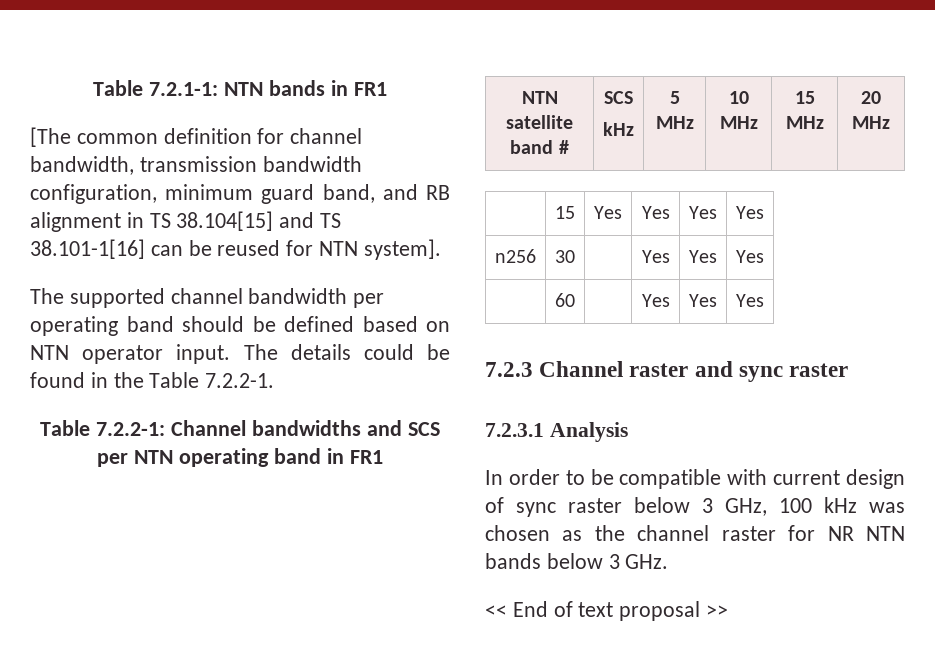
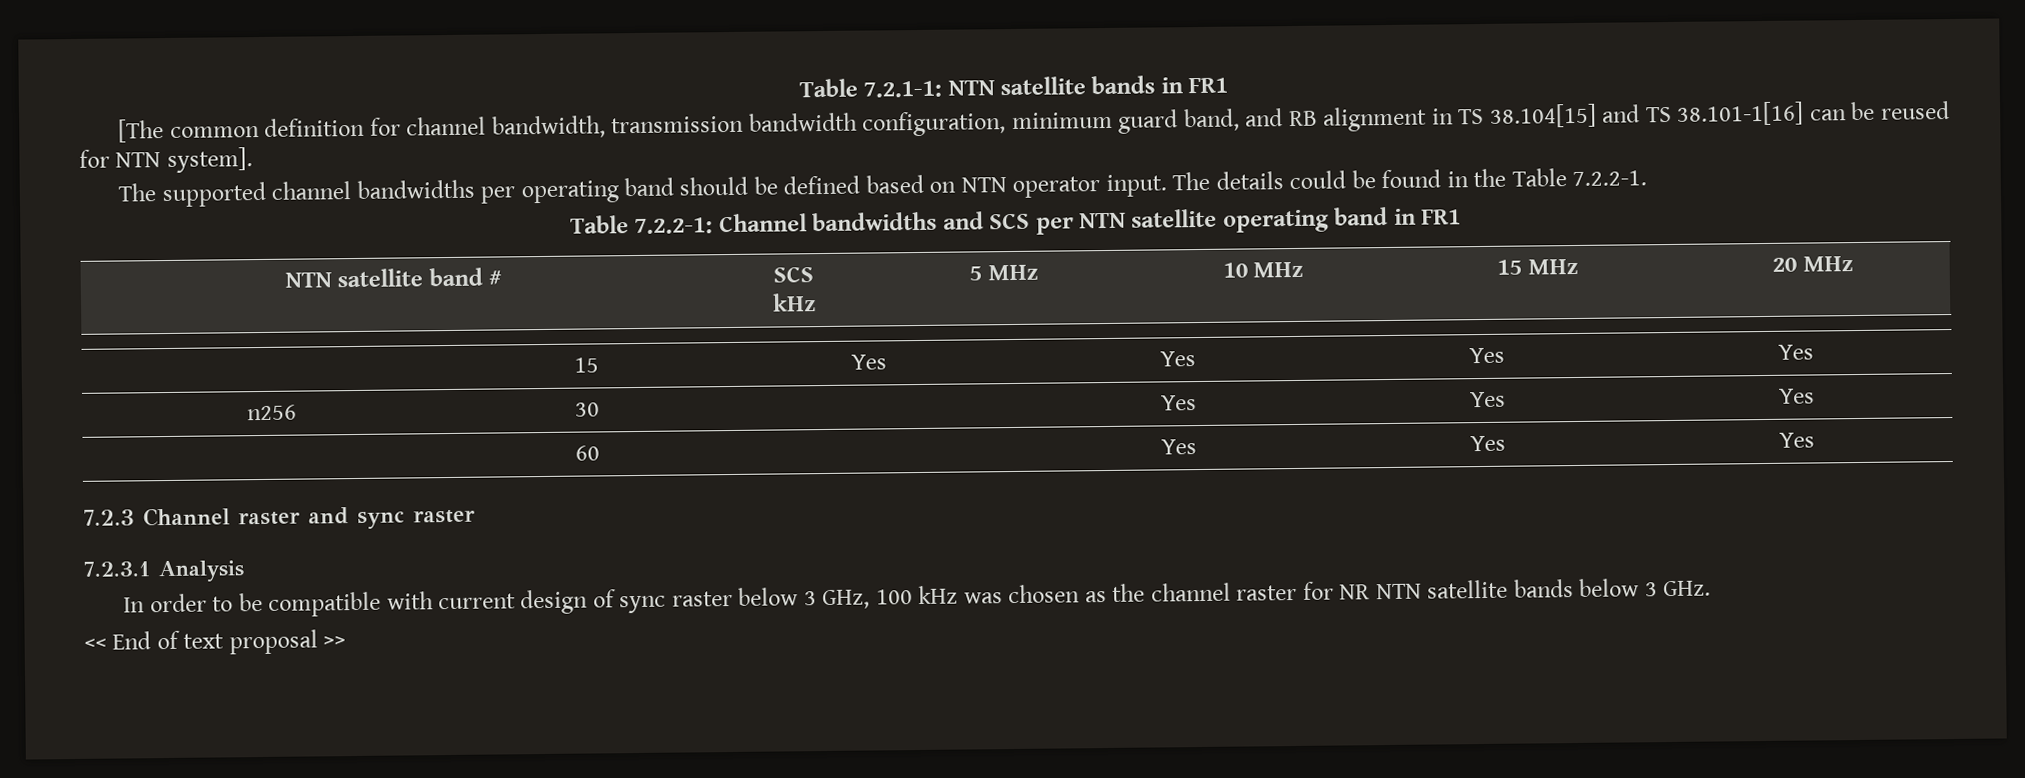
- Table 7.2.1-1: NTN bands in FR1
+ Table 7.2.1-1: NTN satellite bands in FR1
- The supported channel bandwidth per operating band should be defined based on NTN operator input.
+ The supported channel bandwidths per operating band should be defined based on NTN operator input.
- Table 7.2.2-1: Channel bandwidths and SCS per NTN operating band in FR1
+ Table 7.2.2-1: Channel bandwidths and SCS per NTN satellite operating band in FR1
- In order to be compatible with current design of sync raster below 3 GHz, 100 kHz was chosen as the channel raster for NR NTN bands below 3 GHz.
+ In order to be compatible with current design of sync raster below 3 GHz, 100 kHz was chosen as the channel raster for NR NTN satellite bands below 3 GHz.

